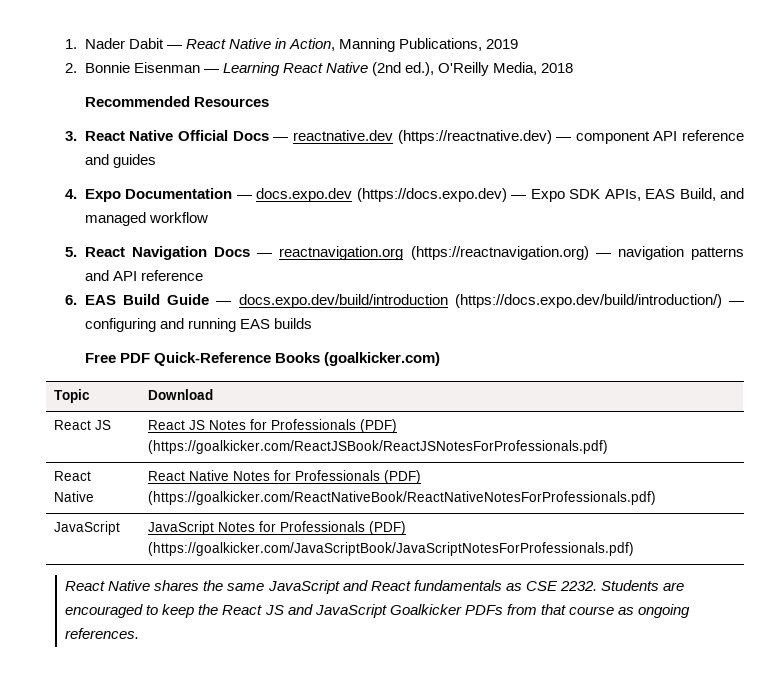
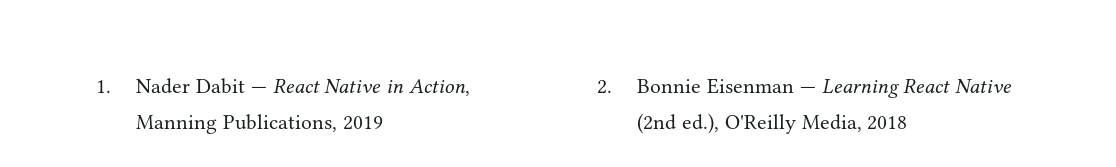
- Recommended Resources
- 3. React Native Official Docs — reactnative.dev (https://reactnative.dev) — component API reference and guides
- 4. Expo Documentation — docs.expo.dev (https://docs.expo.dev) — Expo SDK APIs, EAS Build, and managed workflow
- 5. React Navigation Docs — reactnavigation.org (https://reactnavigation.org) — navigation patterns and API reference
- 6. EAS Build Guide — docs.expo.dev/build/introduction (https://docs.expo.dev/build/introduction/) — configuring and running EAS builds
- Free PDF Quick-Reference Books (goalkicker.com)
- Topic | Download
- React JS | React JS Notes for Professionals (PDF) (https://goalkicker.com/ReactJSBook/ReactJSNotesForProfessionals.pdf)
- React Native | React Native Notes for Professionals (PDF) (https://goalkicker.com/ReactNativeBook/ReactNativeNotesForProfessionals.pdf)
- JavaScript | JavaScript Notes for Professionals (PDF) (https://goalkicker.com/JavaScriptBook/JavaScriptNotesForProfessionals.pdf)
- React Native shares the same JavaScript and React fundamentals as CSE 2232. Students are encouraged to keep the React JS and JavaScript Goalkicker PDFs from that course as ongoing references.

